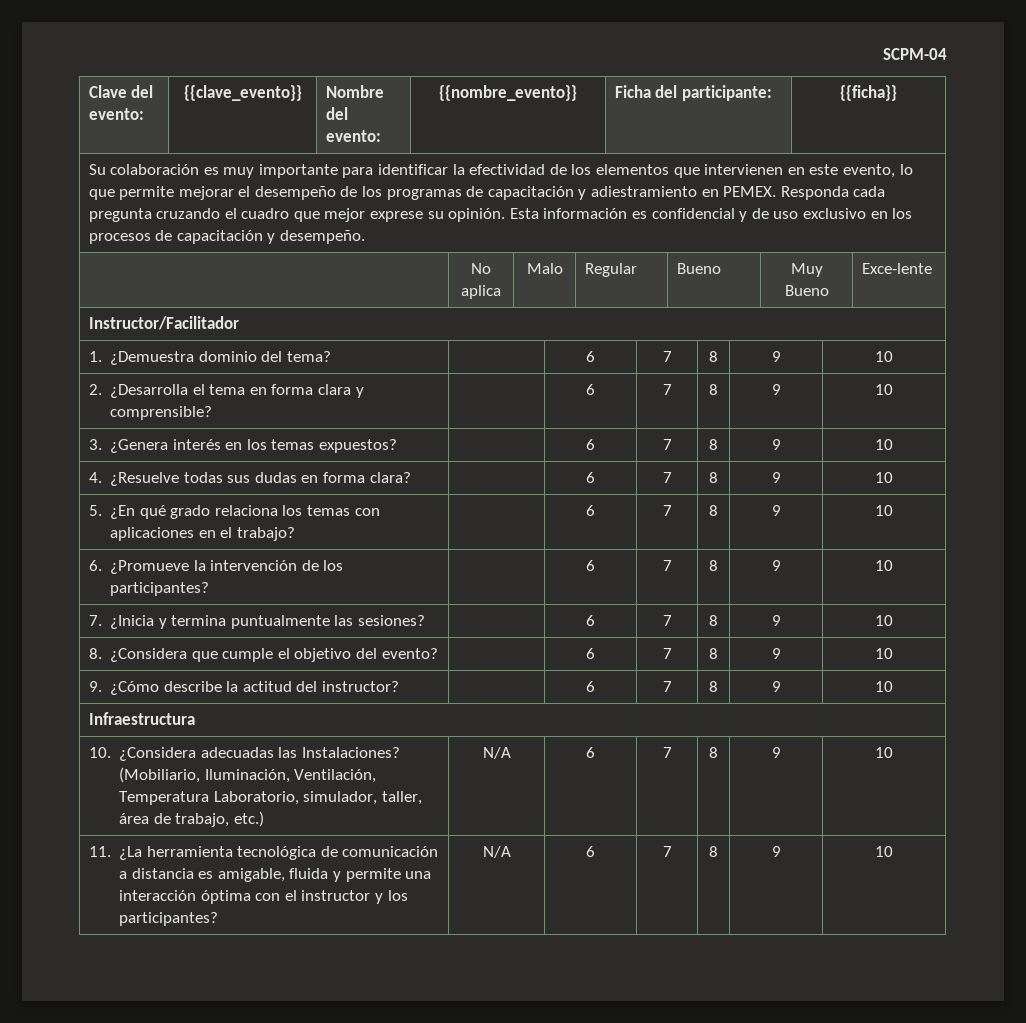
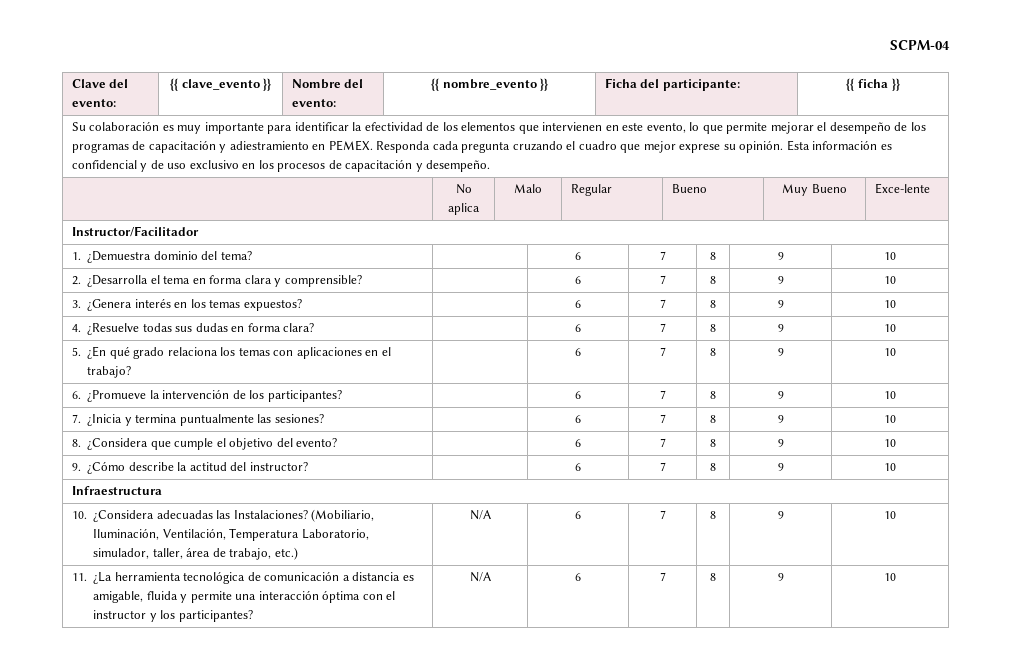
- Clave del evento: | {{clave_evento}} | Nombre del evento: | {{nombre_evento}} | Ficha del participante: | {{ficha}}
+ Clave del evento: | {{ clave_evento }} | Nombre del evento: | {{ nombre_evento }} | Ficha del participante: | {{ ficha }}

